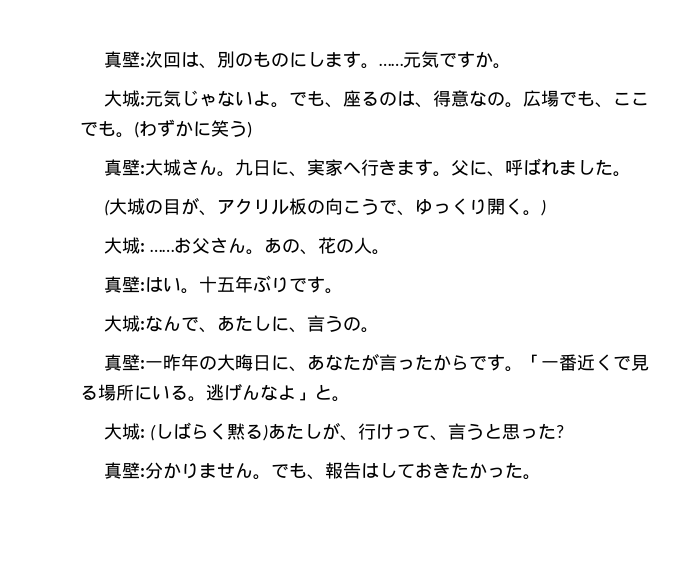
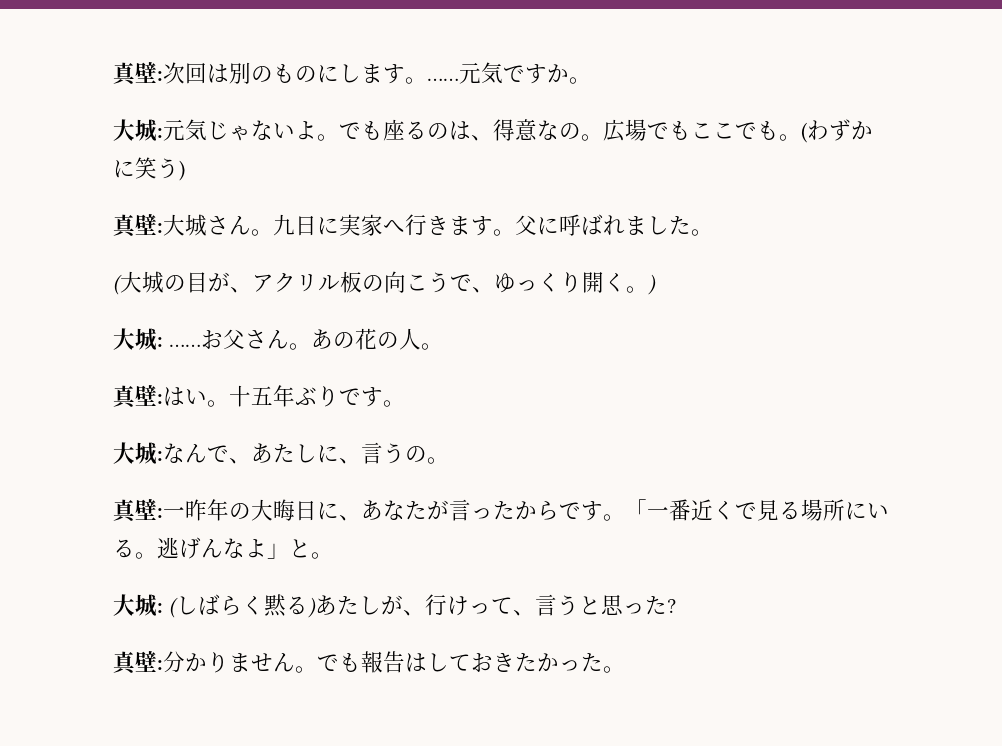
- 真壁:次回は、別のものにします。
+ 真壁:次回は別のものにします。
- でも、座るのは、得意なの。
+ でも座るのは、得意なの。
- 広場でも、ここでも。
+ 広場でもここでも。
- 九日に、実家へ行きます。
+ 九日に実家へ行きます。
- 父に、呼ばれました。
+ 父に呼ばれました。
- あの、花の人。
+ あの花の人。
- でも、報告はしておきたかった。
+ でも報告はしておきたかった。

